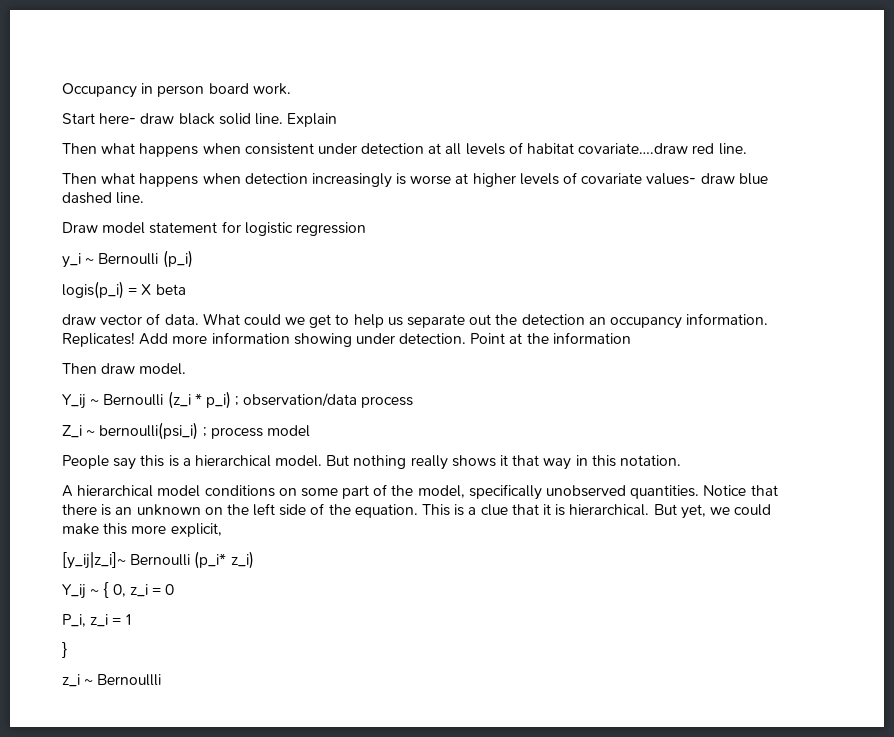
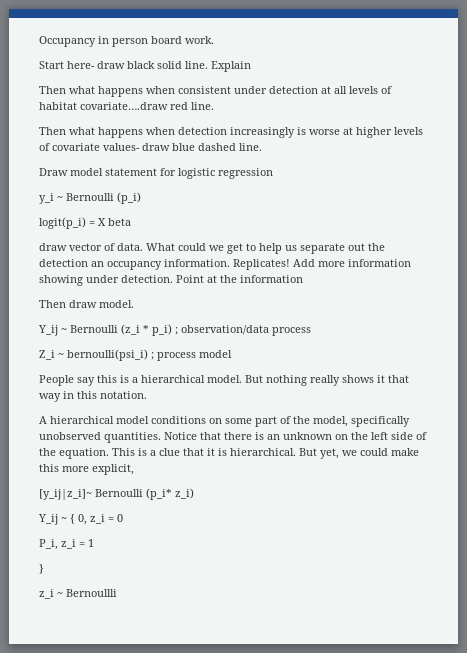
- logis(p_i) = X beta
+ logit(p_i) = X beta

